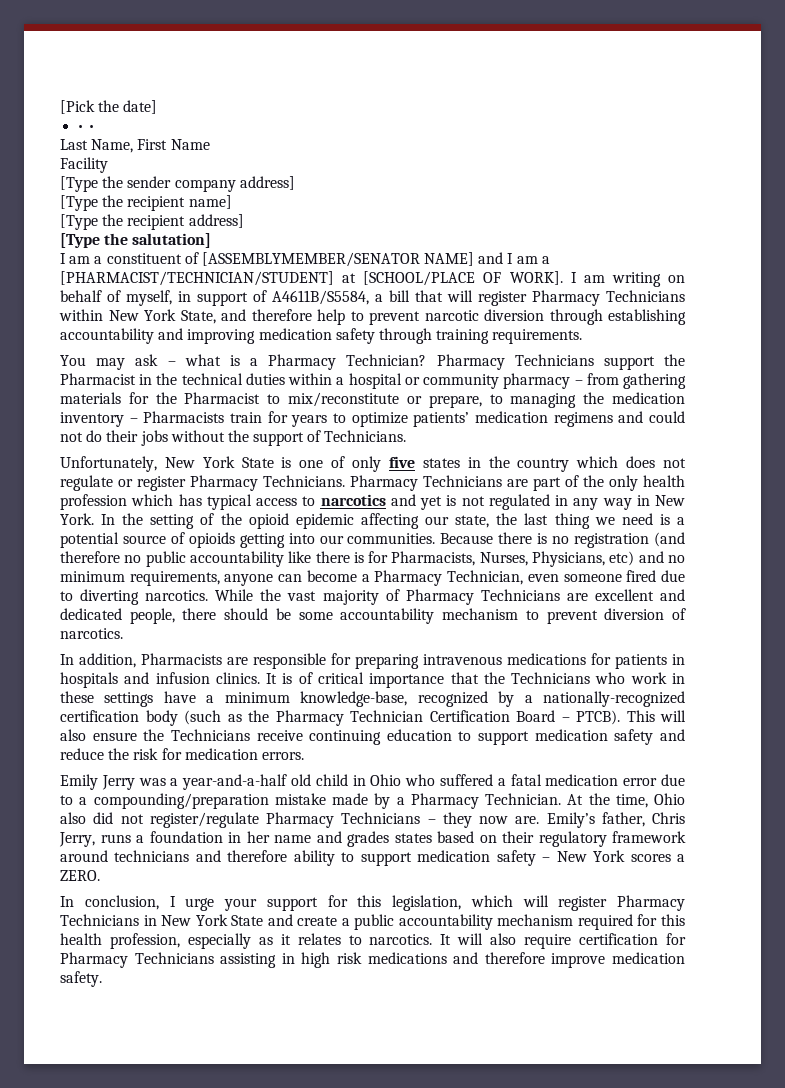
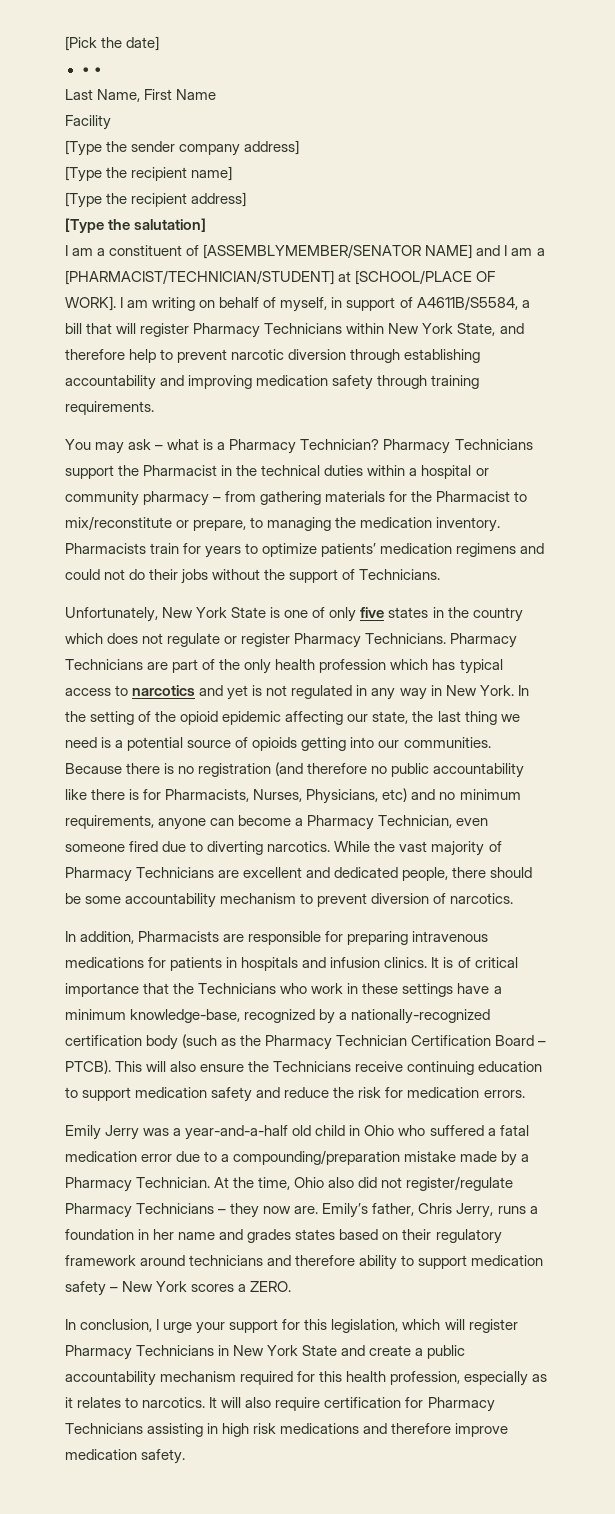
- Pharmacy Technicians support the Pharmacist in the technical duties within a hospital or community pharmacy – from gathering materials for the Pharmacist to mix/reconstitute or prepare, to managing the medication inventory – Pharmacists train for years to optimize patients’ medication regimens and could not do their jobs without the support of Technicians.
+ Pharmacy Technicians support the Pharmacist in the technical duties within a hospital or community pharmacy – from gathering materials for the Pharmacist to mix/reconstitute or prepare, to managing the medication inventory. Pharmacists train for years to optimize patients’ medication regimens and could not do their jobs without the support of Technicians.

